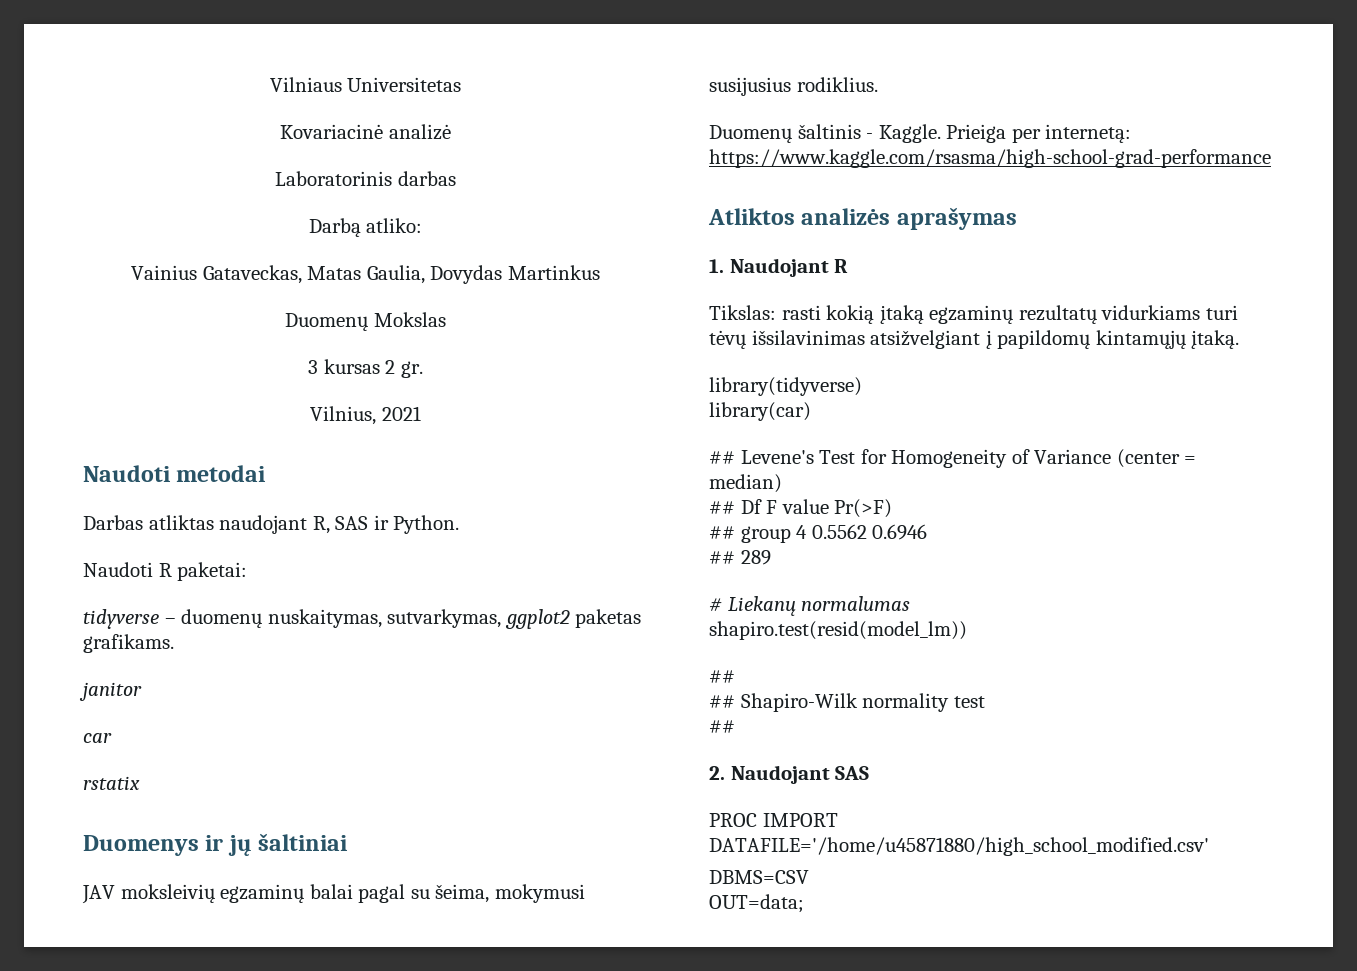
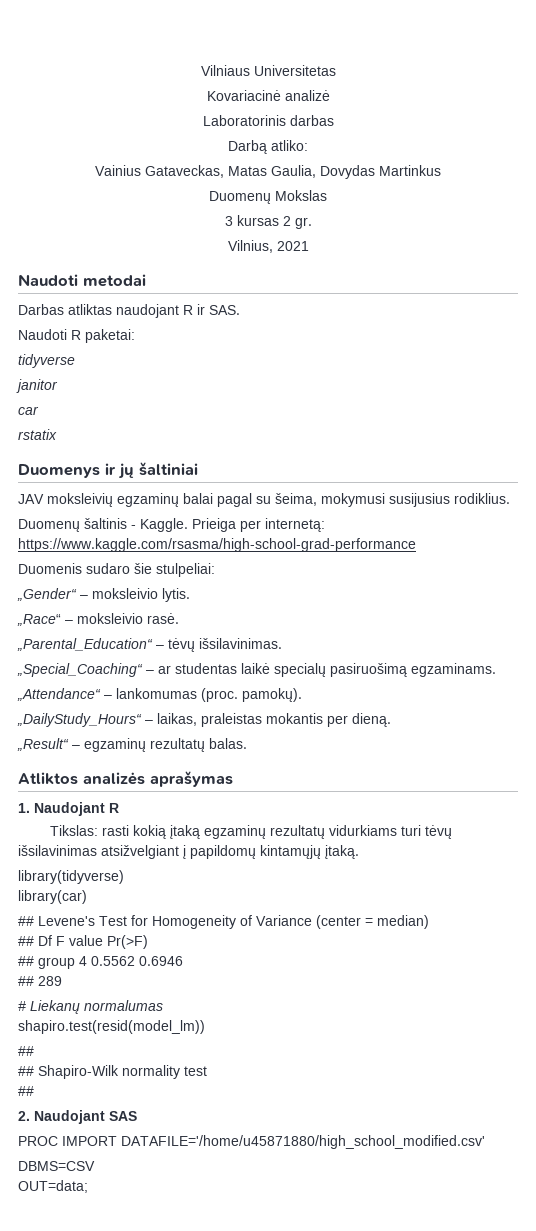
- Darbas atliktas naudojant R, SAS ir Python.
+ Darbas atliktas naudojant R ir SAS.
- tidyverse – duomenų nuskaitymas, sutvarkymas, ggplot2 paketas grafikams.
+ tidyverse
+ Duomenis sudaro šie stulpeliai:
+ „Gender“ – moksleivio lytis.
+ „Race“ – moksleivio rasė.
+ „Parental_Education“ – tėvų išsilavinimas.
+ „Special_Coaching“ – ar studentas laikė specialų pasiruošimą egzaminams.
+ „Attendance“ – lankomumas (proc. pamokų).
+ „DailyStudy_Hours“ – laikas, praleistas mokantis per dieną.
+ „Result“ – egzaminų rezultatų balas.

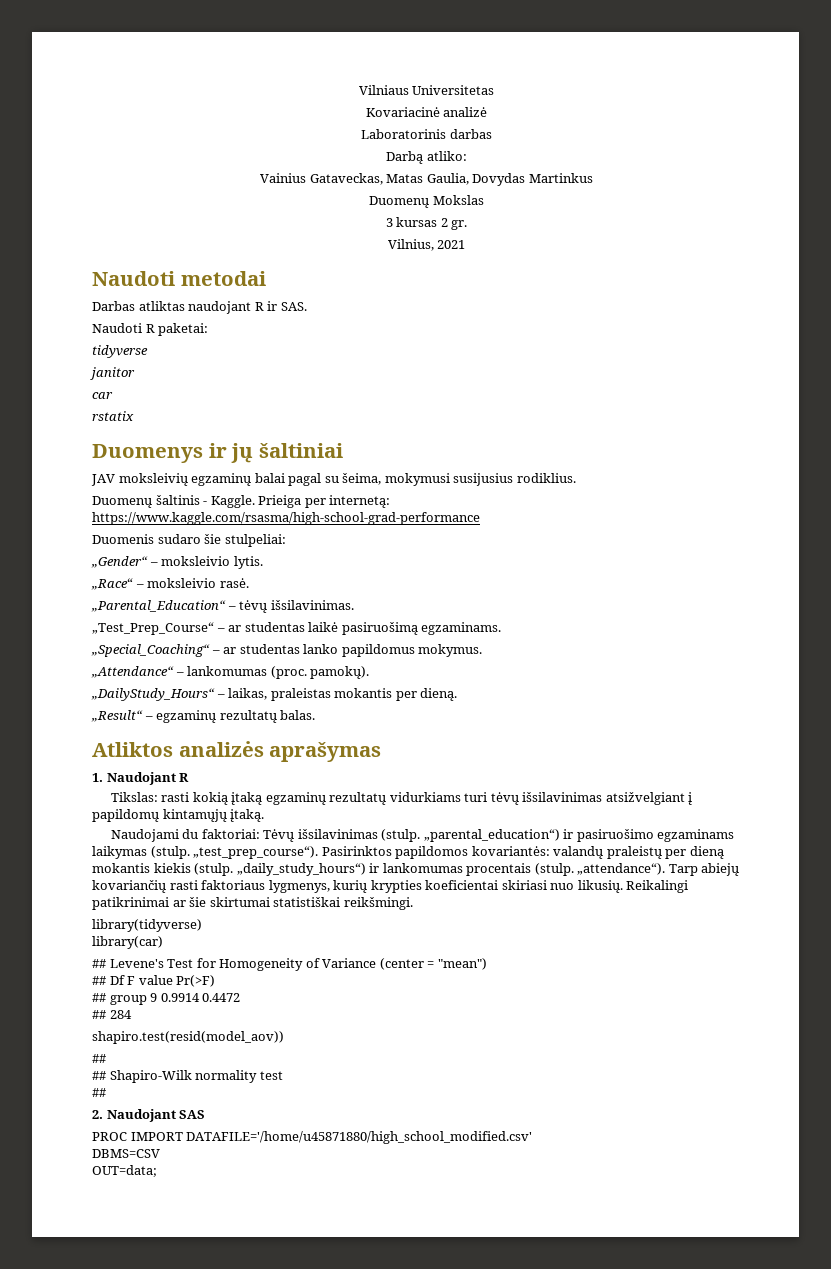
+ „Test_Prep_Course“ – ar studentas laikė pasiruošimą egzaminams.
- „Special_Coaching“ – ar studentas laikė specialų pasiruošimą egzaminams.
+ „Special_Coaching“ – ar studentas lanko papildomus mokymus.
+ Naudojami du faktoriai: Tėvų išsilavinimas (stulp. „parental_education“) ir pasiruošimo egzaminams laikymas (stulp. „test_prep_course“). Pasirinktos papildomos kovariantės: valandų praleistų per dieną mokantis kiekis (stulp. „daily_study_hours“) ir lankomumas procentais (stulp. „attendance“). Tarp abiejų kovariančių rasti faktoriaus lygmenys, kurių krypties koeficientai skiriasi nuo likusių. Reikalingi patikrinimai ar šie skirtumai statistiškai reikšmingi.
- ## Levene's Test for Homogeneity of Variance (center = median)
+ ## Levene's Test for Homogeneity of Variance (center = "mean")
- ## group 4 0.5562 0.6946
- ## 289
- # Liekanų normalumas
- shapiro.test(resid(model_lm))
+ ## group 9 0.9914 0.4472
+ ## 284
+ shapiro.test(resid(model_aov))

